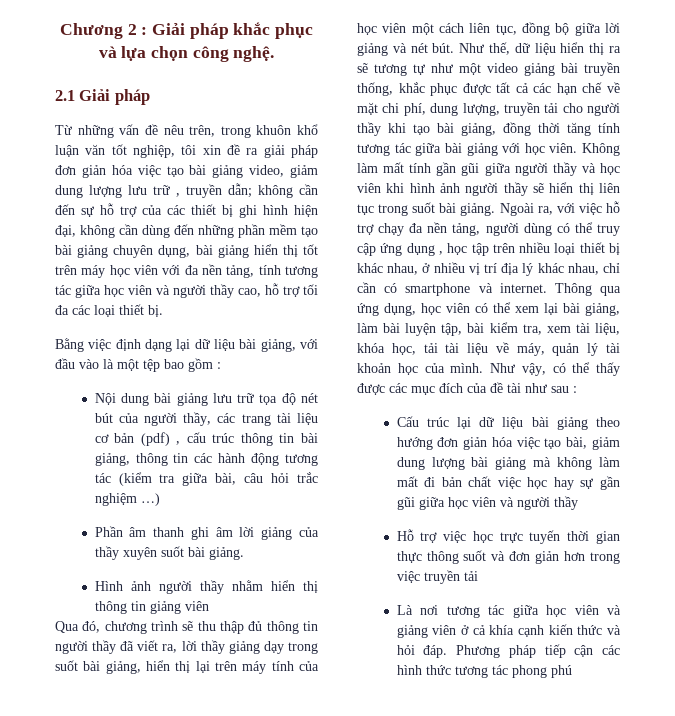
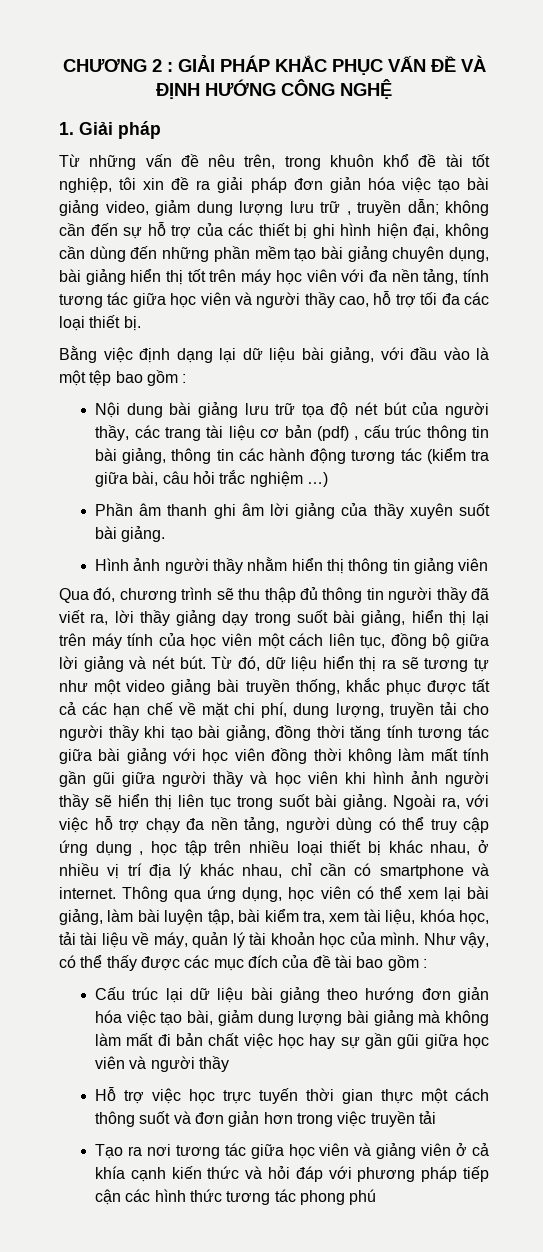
- Chương 2 : Giải pháp khắc phục và lựa chọn công nghệ.
- 2.1 Giải pháp
+ CHƯƠNG 2 : GIẢI PHÁP KHẮC PHỤC VẤN ĐỀ VÀ ĐỊNH HƯỚNG CÔNG NGHỆ
+ 1. Giải pháp
- Từ những vấn đề nêu trên, trong khuôn khổ luận văn tốt nghiệp, tôi xin đề ra giải pháp đơn giản hóa việc tạo bài giảng video, giảm dung lượng lưu trữ , truyền dẫn;
+ Từ những vấn đề nêu trên, trong khuôn khổ đề tài tốt nghiệp, tôi xin đề ra giải pháp đơn giản hóa việc tạo bài giảng video, giảm dung lượng lưu trữ , truyền dẫn;
- Như thế, dữ liệu hiển thị ra sẽ tương tự như một video giảng bài truyền thống, khắc phục được tất cả các hạn chế về mặt chi phí, dung lượng, truyền tải cho người thầy khi tạo bài giảng, đồng thời tăng tính tương tác giữa bài giảng với học viên. Không làm mất tính gần gũi giữa người thầy và học viên khi hình ảnh người thầy sẽ hiển thị liên tục trong suốt bài giảng.
+ Từ đó, dữ liệu hiển thị ra sẽ tương tự như một video giảng bài truyền thống, khắc phục được tất cả các hạn chế về mặt chi phí, dung lượng, truyền tải cho người thầy khi tạo bài giảng, đồng thời tăng tính tương tác giữa bài giảng với học viên đồng thời không làm mất tính gần gũi giữa người thầy và học viên khi hình ảnh người thầy sẽ hiển thị liên tục trong suốt bài giảng.
- Như vậy, có thể thấy được các mục đích của đề tài như sau :
+ Như vậy, có thể thấy được các mục đích của đề tài bao gồm :
- Hỗ trợ việc học trực tuyến thời gian thực thông suốt và đơn giản hơn trong việc truyền tải
+ Hỗ trợ việc học trực tuyến thời gian thực một cách thông suốt và đơn giản hơn trong việc truyền tải
- Là nơi tương tác giữa học viên và giảng viên ở cả khía cạnh kiến thức và hỏi đáp. Phương pháp tiếp cận các hình thức tương tác phong phú
+ Tạo ra nơi tương tác giữa học viên và giảng viên ở cả khía cạnh kiến thức và hỏi đáp với phương pháp tiếp cận các hình thức tương tác phong phú

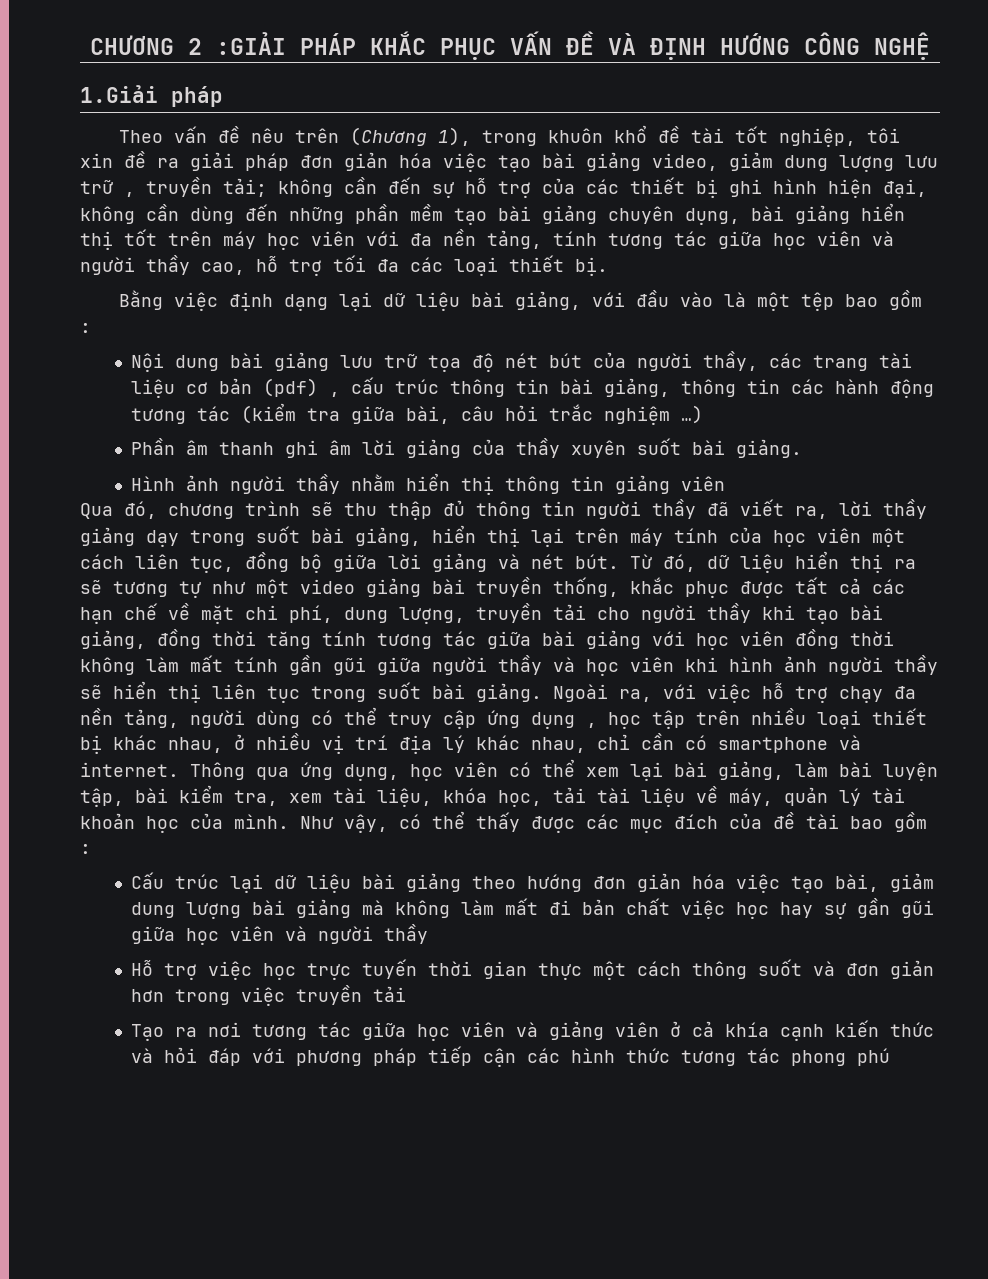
- CHƯƠNG 2 : GIẢI PHÁP KHẮC PHỤC VẤN ĐỀ VÀ ĐỊNH HƯỚNG CÔNG NGHỆ
+ CHƯƠNG 2 :GIẢI PHÁP KHẮC PHỤC VẤN ĐỀ VÀ ĐỊNH HƯỚNG CÔNG NGHỆ
- 1. Giải pháp
+ 1.Giải pháp
- Từ những vấn đề nêu trên, trong khuôn khổ đề tài tốt nghiệp, tôi xin đề ra giải pháp đơn giản hóa việc tạo bài giảng video, giảm dung lượng lưu trữ , truyền dẫn;
+ Theo vấn đề nêu trên (Chương 1), trong khuôn khổ đề tài tốt nghiệp, tôi xin đề ra giải pháp đơn giản hóa việc tạo bài giảng video, giảm dung lượng lưu trữ , truyền tải;

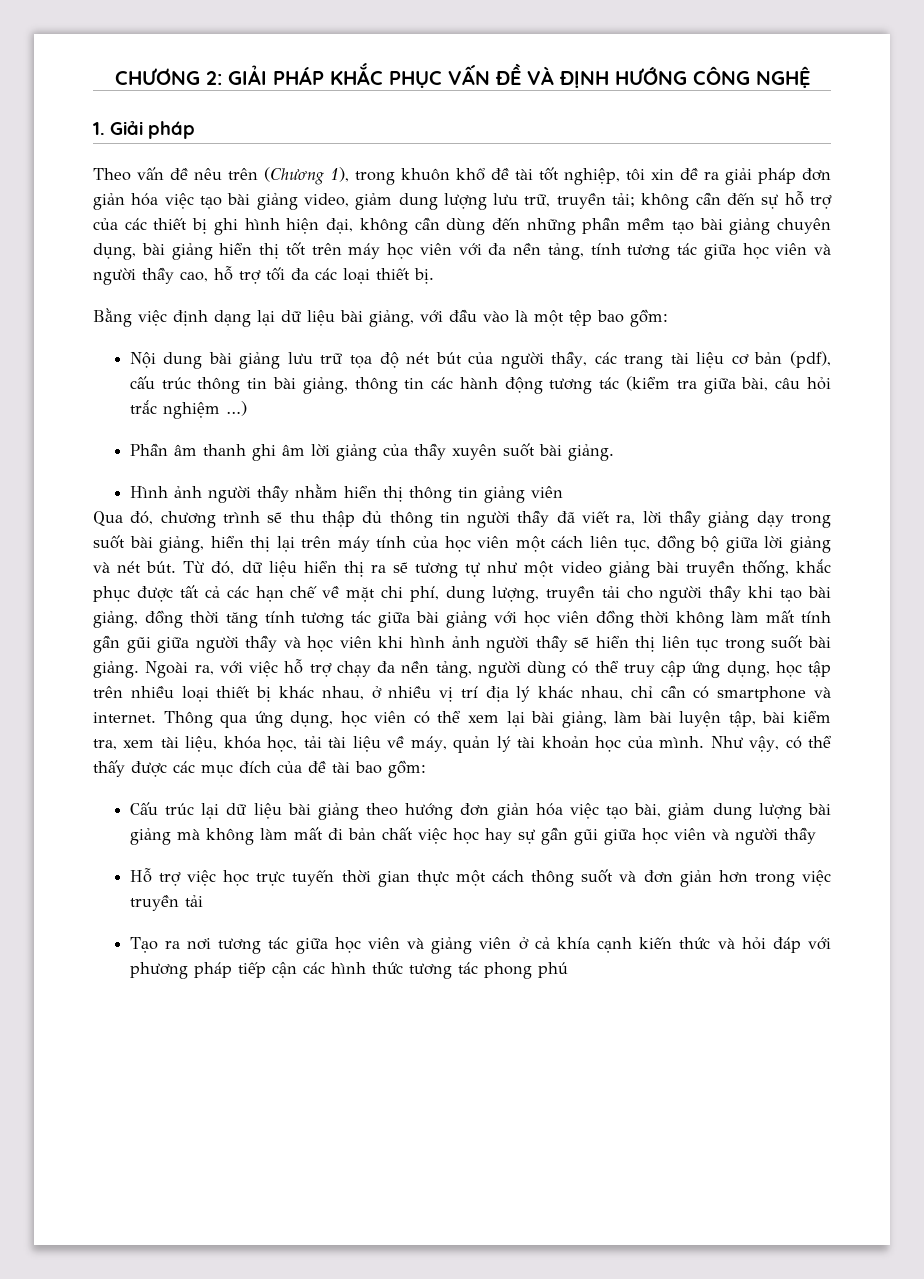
- CHƯƠNG 2 :GIẢI PHÁP KHẮC PHỤC VẤN ĐỀ VÀ ĐỊNH HƯỚNG CÔNG NGHỆ
+ CHƯƠNG 2: GIẢI PHÁP KHẮC PHỤC VẤN ĐỀ VÀ ĐỊNH HƯỚNG CÔNG NGHỆ
- 1.Giải pháp
+ 1. Giải pháp
- Theo vấn đề nêu trên (Chương 1), trong khuôn khổ đề tài tốt nghiệp, tôi xin đề ra giải pháp đơn giản hóa việc tạo bài giảng video, giảm dung lượng lưu trữ , truyền tải;
+ Theo vấn đề nêu trên (Chương 1), trong khuôn khổ đề tài tốt nghiệp, tôi xin đề ra giải pháp đơn giản hóa việc tạo bài giảng video, giảm dung lượng lưu trữ, truyền tải;
- Bằng việc định dạng lại dữ liệu bài giảng, với đầu vào là một tệp bao gồm :
+ Bằng việc định dạng lại dữ liệu bài giảng, với đầu vào là một tệp bao gồm:
- Nội dung bài giảng lưu trữ tọa độ nét bút của người thầy, các trang tài liệu cơ bản (pdf) , cấu trúc thông tin bài giảng, thông tin các hành động tương tác (kiểm tra giữa bài, câu hỏi trắc nghiệm …)
+ Nội dung bài giảng lưu trữ tọa độ nét bút của người thầy, các trang tài liệu cơ bản (pdf), cấu trúc thông tin bài giảng, thông tin các hành động tương tác (kiểm tra giữa bài, câu hỏi trắc nghiệm …)
- Ngoài ra, với việc hỗ trợ chạy đa nền tảng, người dùng có thể truy cập ứng dụng , học tập trên nhiều loại thiết bị khác nhau, ở nhiều vị trí địa lý khác nhau, chỉ cần có smartphone và internet.
+ Ngoài ra, với việc hỗ trợ chạy đa nền tảng, người dùng có thể truy cập ứng dụng, học tập trên nhiều loại thiết bị khác nhau, ở nhiều vị trí địa lý khác nhau, chỉ cần có smartphone và internet.
- Như vậy, có thể thấy được các mục đích của đề tài bao gồm :
+ Như vậy, có thể thấy được các mục đích của đề tài bao gồm:

